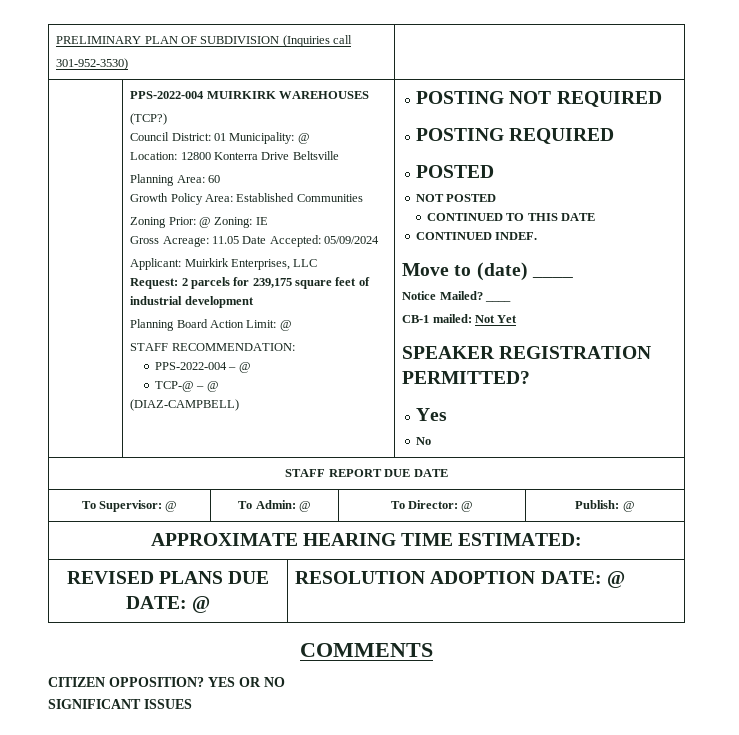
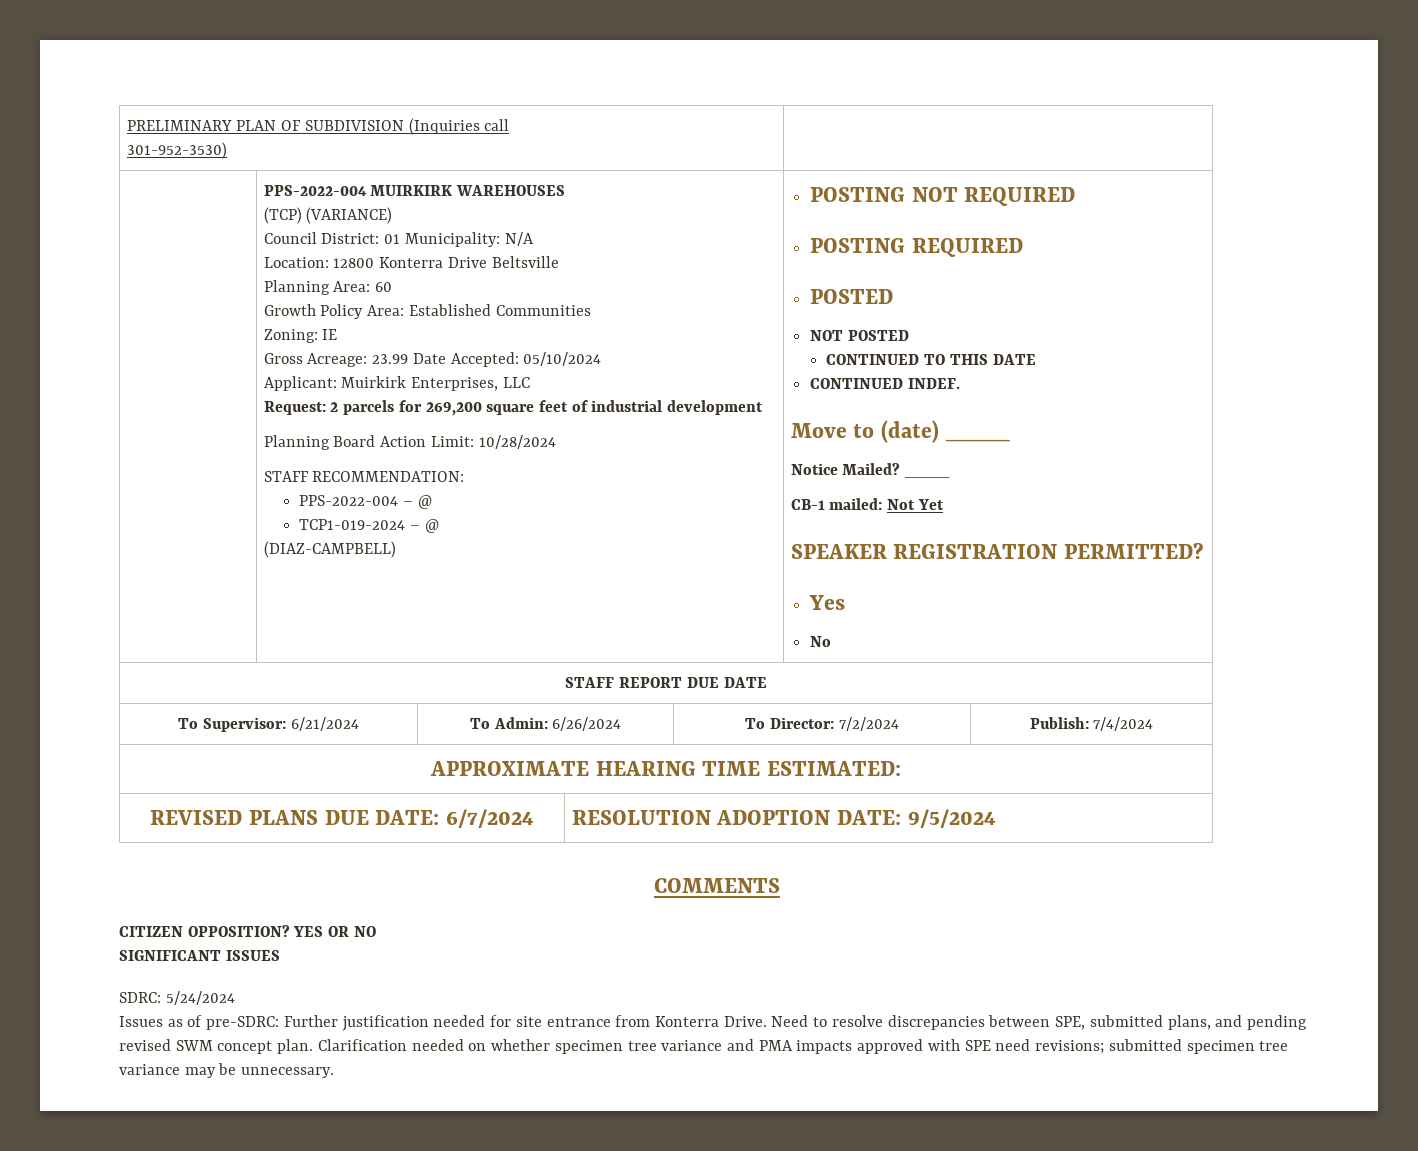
- (TCP?)
+ (TCP) (VARIANCE)
- Council District: 01 Municipality: @
+ Council District: 01 Municipality: N/A
- Zoning Prior: @ Zoning: IE
+ Zoning: IE
- Gross Acreage: 11.05 Date Accepted: 05/09/2024
+ Gross Acreage: 23.99 Date Accepted: 05/10/2024
- Request: 2 parcels for 239,175 square feet of industrial development
+ Request: 2 parcels for 269,200 square feet of industrial development
- Planning Board Action Limit: @
+ Planning Board Action Limit: 10/28/2024
- TCP-@ – @
+ TCP1-019-2024 – @
- To Supervisor: @ | To Admin: @ | To Director: @ | Publish: @
+ To Supervisor: 6/21/2024 | To Admin: 6/26/2024 | To Director: 7/2/2024 | Publish: 7/4/2024
- REVISED PLANS DUE DATE: @ | RESOLUTION ADOPTION DATE: @
+ REVISED PLANS DUE DATE: 6/7/2024 | RESOLUTION ADOPTION DATE: 9/5/2024
+ SDRC: 5/24/2024
+ Issues as of pre-SDRC: Further justification needed for site entrance from Konterra Drive. Need to resolve discrepancies between SPE, submitted plans, and pending revised SWM concept plan. Clarification needed on whether specimen tree variance and PMA impacts approved with SPE need revisions; submitted specimen tree variance may be unnecessary.

